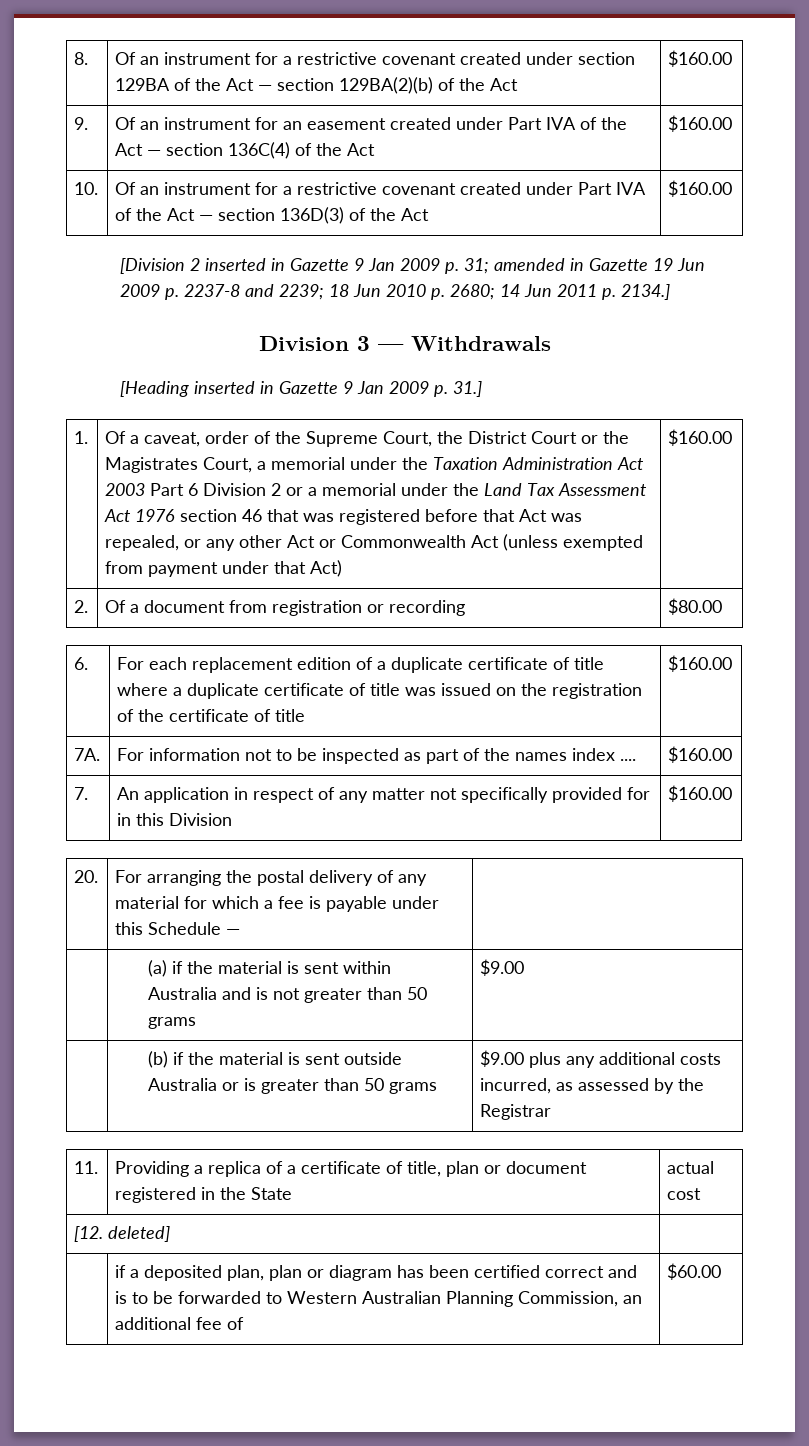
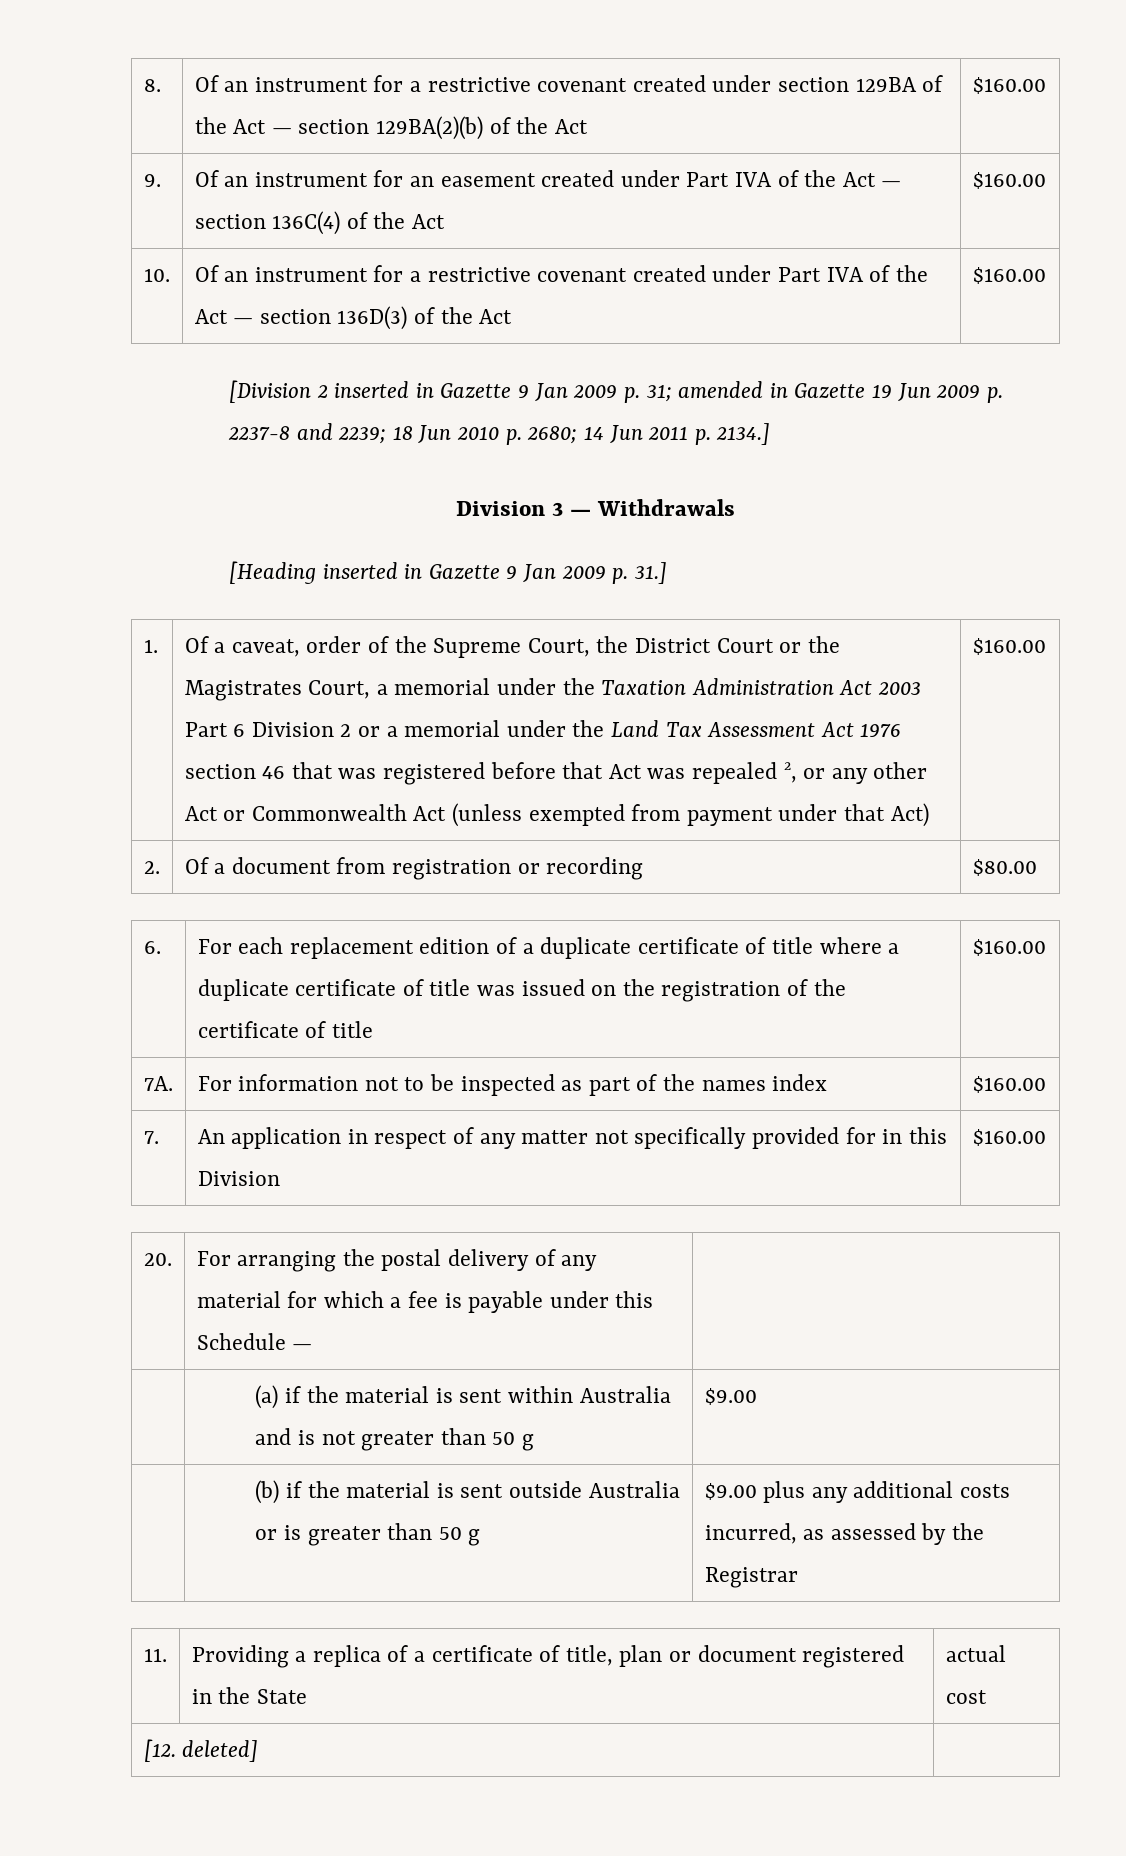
- Of a caveat, order of the Supreme Court, the District Court or the Magistrates Court, a memorial under the Taxation Administration Act 2003 Part 6 Division 2 or a memorial under the Land Tax Assessment Act 1976 section 46 that was registered before that Act was repealed, or any other Act or Commonwealth Act (unless exempted from payment under that Act)
+ Of a caveat, order of the Supreme Court, the District Court or the Magistrates Court, a memorial under the Taxation Administration Act 2003 Part 6 Division 2 or a memorial under the Land Tax Assessment Act 1976 section 46 that was registered before that Act was repealed 2, or any other Act or Commonwealth Act (unless exempted from payment under that Act)
- 7A. | For information not to be inspected as part of the names index .... | $160.00
+ 7A. | For information not to be inspected as part of the names index | $160.00
- | (a) if the material is sent within Australia and is not greater than 50 grams | $9.00
+ | (a) if the material is sent within Australia and is not greater than 50 g | $9.00
- | (b) if the material is sent outside Australia or is greater than 50 grams | $9.00 plus any additional costs incurred, as assessed by the Registrar
+ | (b) if the material is sent outside Australia or is greater than 50 g | $9.00 plus any additional costs incurred, as assessed by the Registrar
- | if a deposited plan, plan or diagram has been certified correct and is to be forwarded to Western Australian Planning Commission, an additional fee of | $60.00

